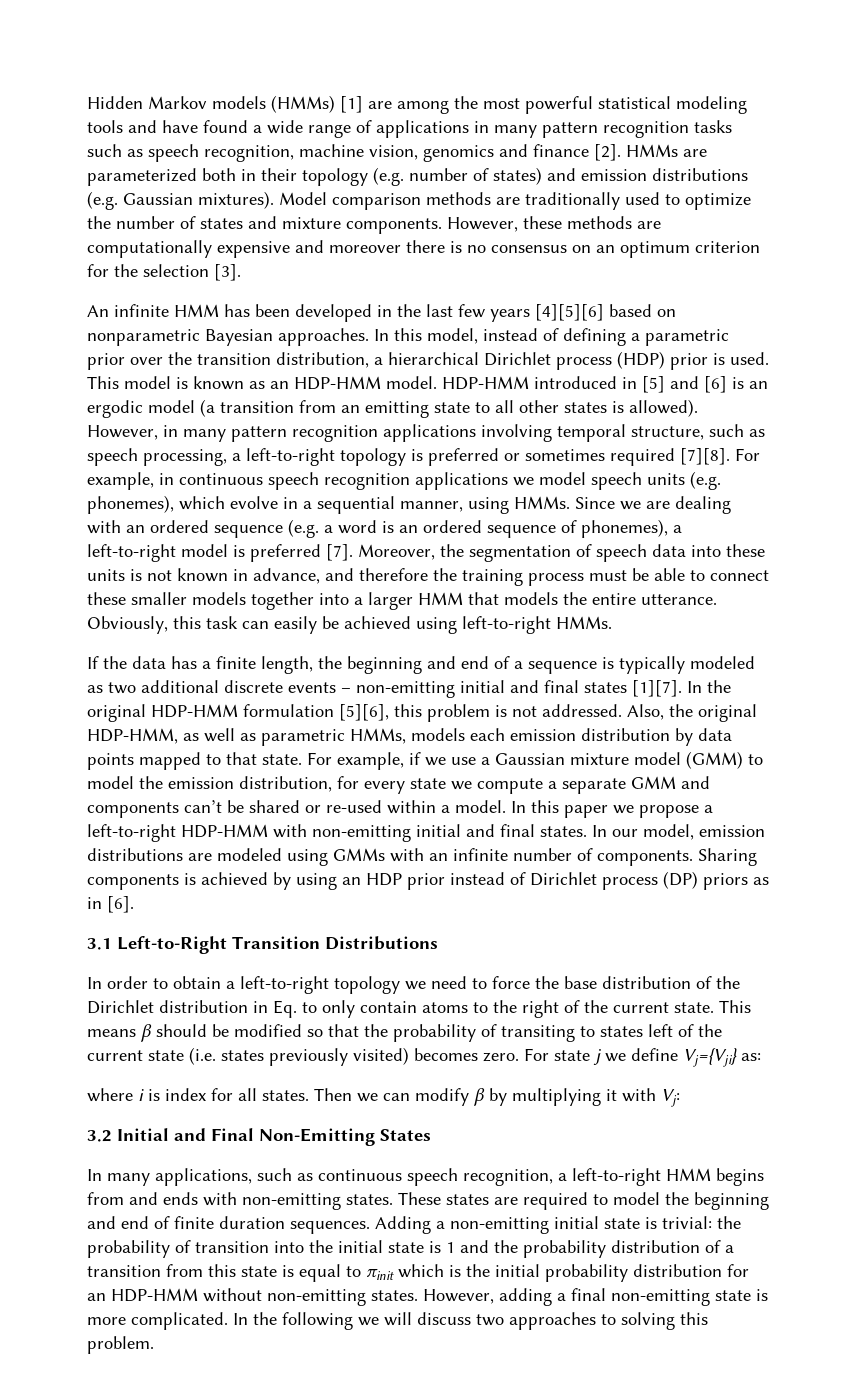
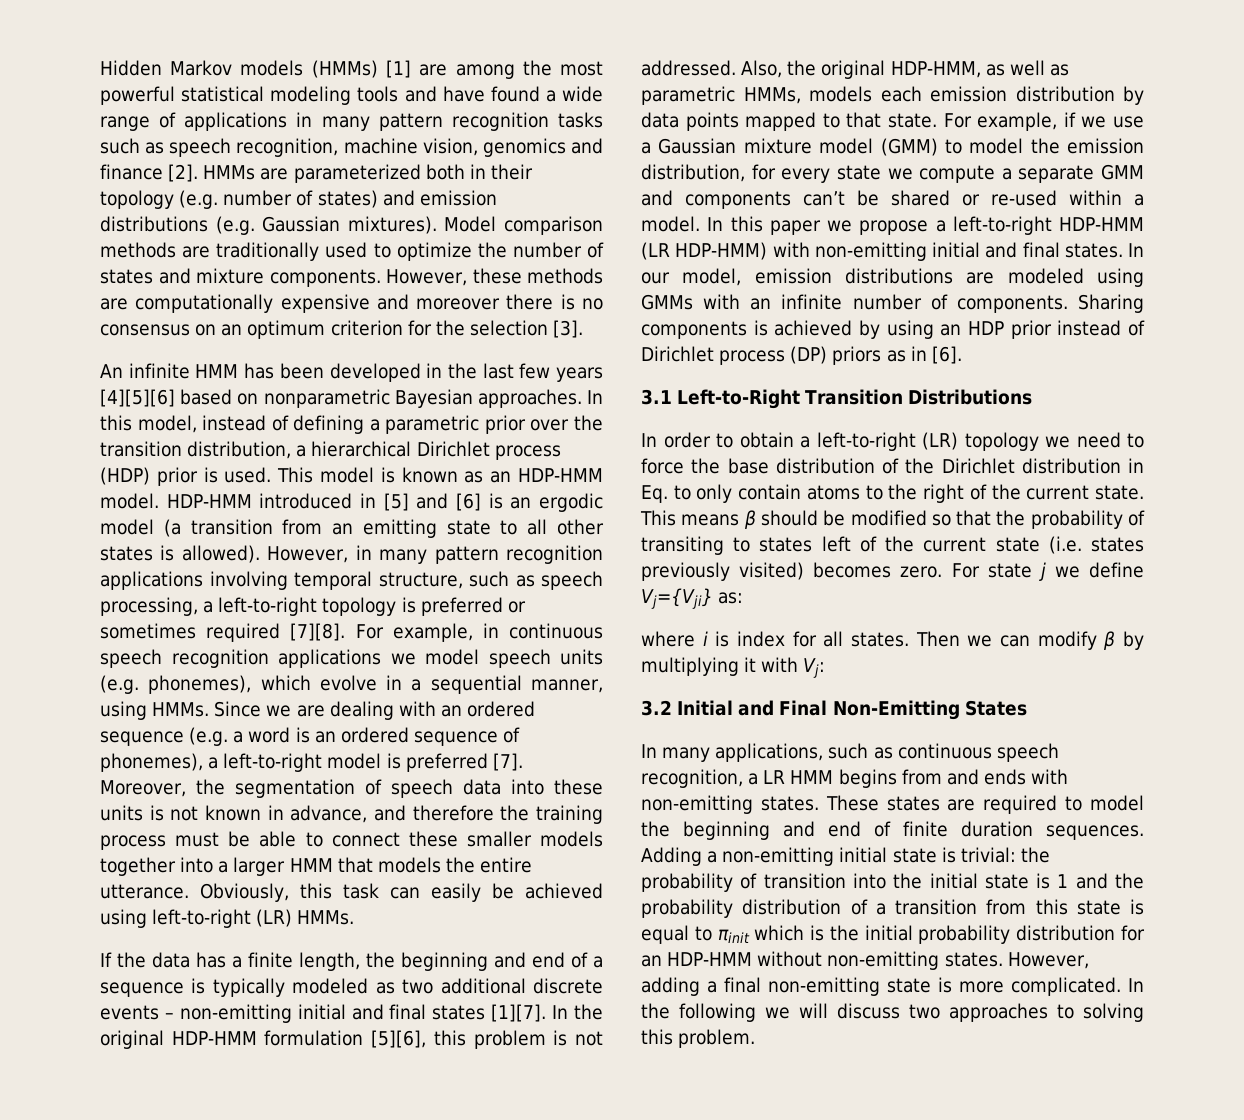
- Obviously, this task can easily be achieved using left-to-right HMMs.
+ Obviously, this task can easily be achieved using left-to-right (LR) HMMs.
- In this paper we propose a left-to-right HDP-HMM with non-emitting initial and final states.
+ In this paper we propose a left-to-right HDP-HMM (LR HDP-HMM) with non-emitting initial and final states.
- In order to obtain a left-to-right topology we need to force the base distribution of the Dirichlet distribution in Eq. to only contain atoms to the right of the current state.
+ In order to obtain a left-to-right (LR) topology we need to force the base distribution of the Dirichlet distribution in Eq. to only contain atoms to the right of the current state.
- In many applications, such as continuous speech recognition, a left-to-right HMM begins from and ends with non-emitting states.
+ In many applications, such as continuous speech recognition, a LR HMM begins from and ends with non-emitting states.

